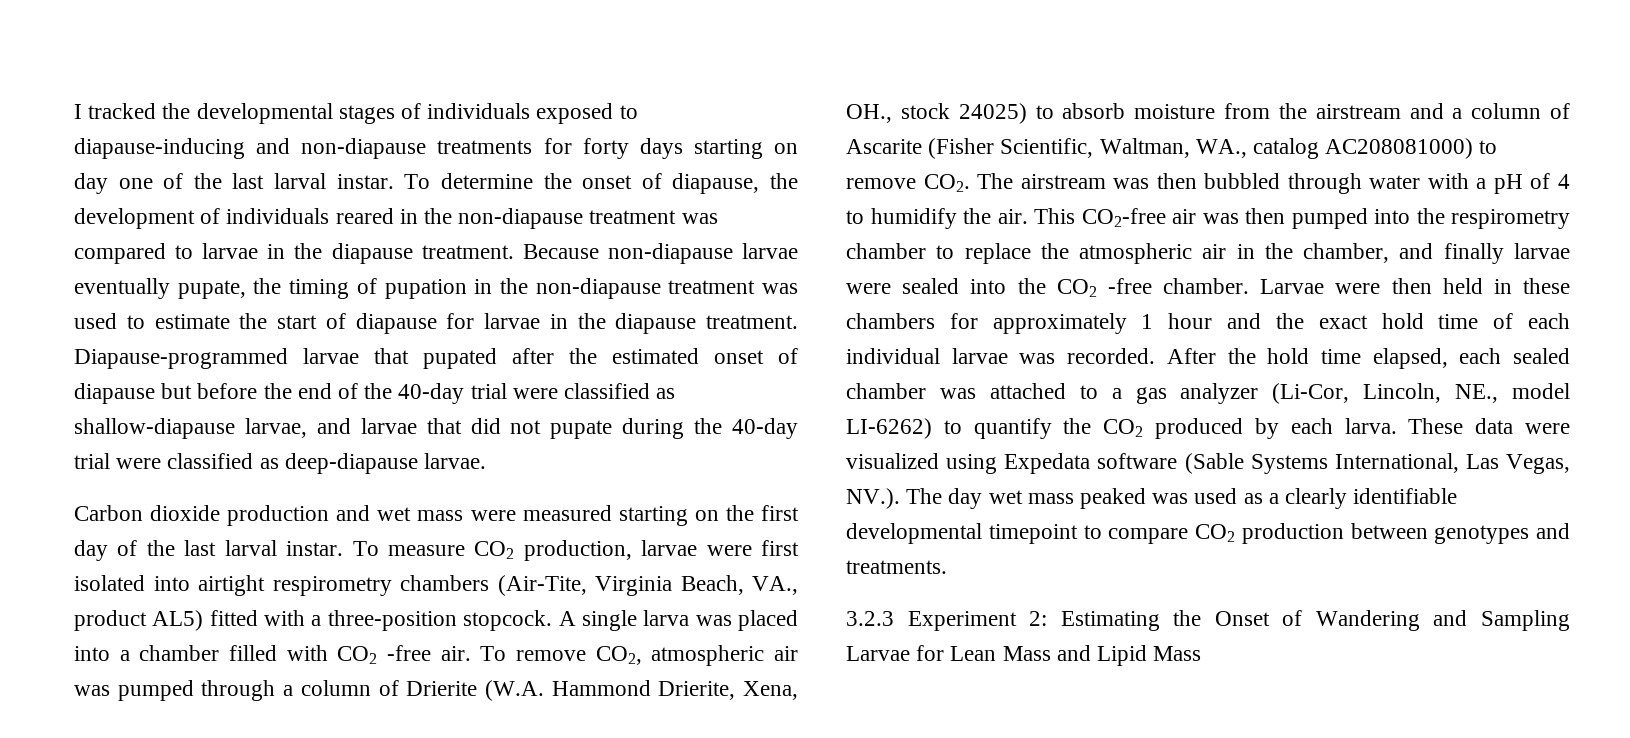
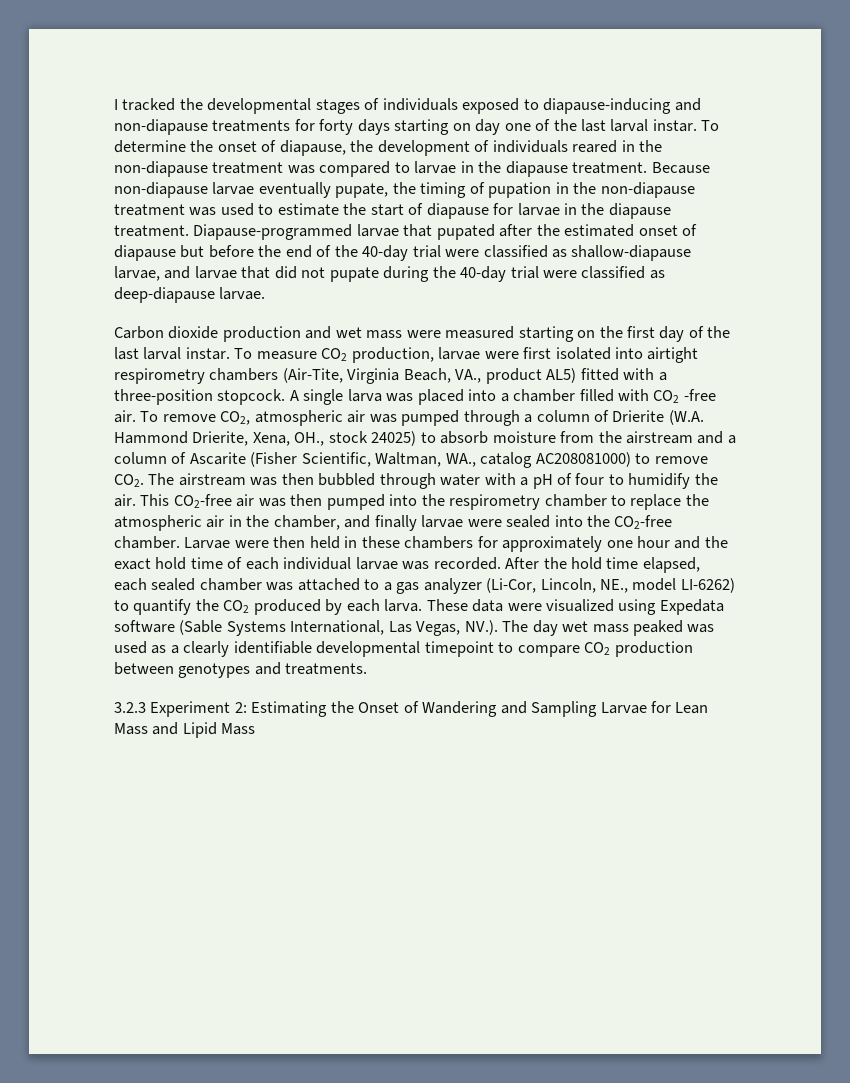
- To remove CO2, atmospheric air was pumped through a column of Drierite (W.A. Hammond Drierite, Xena, OH., stock 24025) to absorb moisture from the airstream and a column of Ascarite (Fisher Scientific, Waltman, WA., catalog AC208081000) to remove CO2. The airstream was then bubbled through water with a pH of 4 to humidify the air.
+ To remove CO2, atmospheric air was pumped through a column of Drierite (W.A. Hammond Drierite, Xena, OH., stock 24025) to absorb moisture from the airstream and a column of Ascarite (Fisher Scientific, Waltman, WA., catalog AC208081000) to remove CO2. The airstream was then bubbled through water with a pH of four to humidify the air.
- This CO2-free air was then pumped into the respirometry chamber to replace the atmospheric air in the chamber, and finally larvae were sealed into the CO2 -free chamber.
+ This CO2-free air was then pumped into the respirometry chamber to replace the atmospheric air in the chamber, and finally larvae were sealed into the CO2-free chamber.
- Larvae were then held in these chambers for approximately 1 hour and the exact hold time of each individual larvae was recorded.
+ Larvae were then held in these chambers for approximately one hour and the exact hold time of each individual larvae was recorded.

